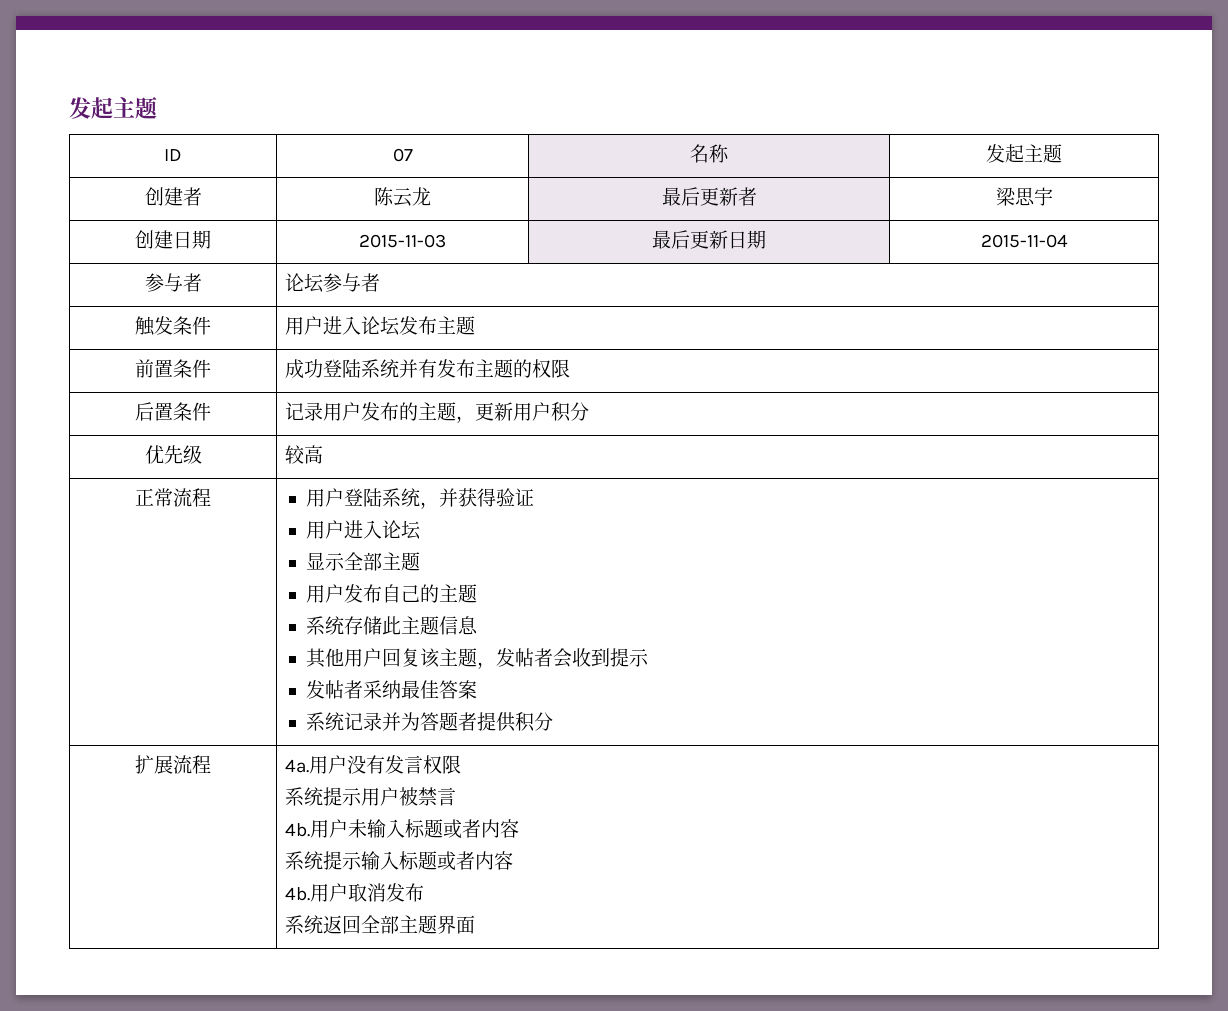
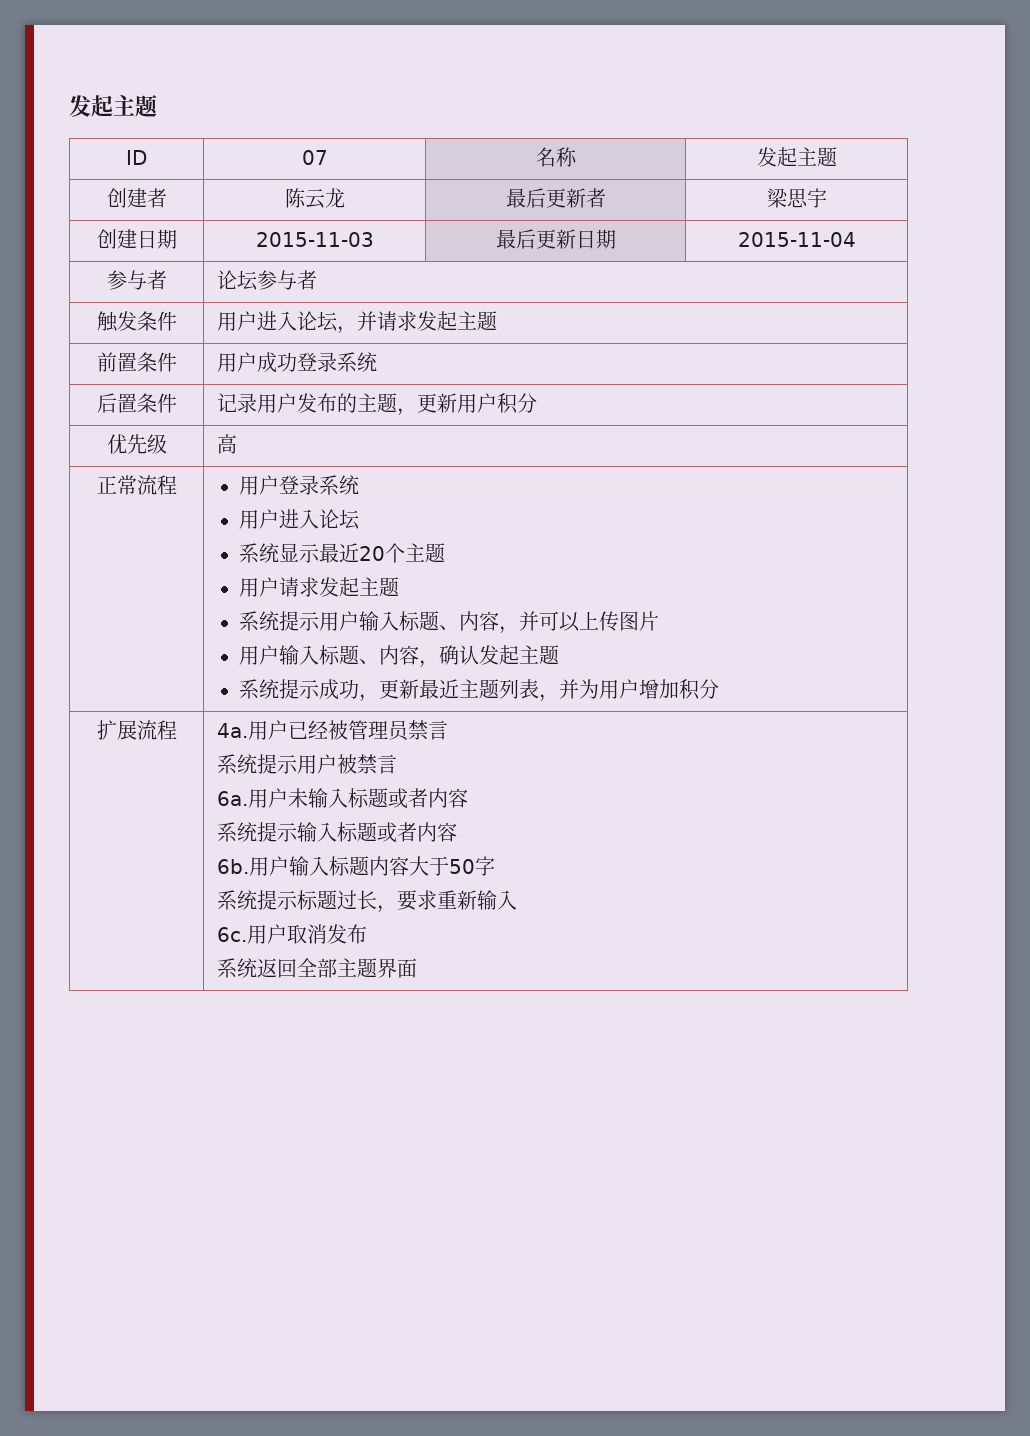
- 触发条件 | 用户进入论坛发布主题
+ 触发条件 | 用户进入论坛，并请求发起主题
- 前置条件 | 成功登陆系统并有发布主题的权限
+ 前置条件 | 用户成功登录系统
- 优先级 | 较高
+ 优先级 | 高
- 用户登陆系统，并获得验证
+ 用户登录系统
- 显示全部主题
+ 系统显示最近20个主题
- 用户发布自己的主题
- 系统存储此主题信息
- 其他用户回复该主题，发帖者会收到提示
- 发帖者采纳最佳答案
- 系统记录并为答题者提供积分
+ 用户请求发起主题
+ 系统提示用户输入标题、内容，并可以上传图片
+ 用户输入标题、内容，确认发起主题
+ 系统提示成功，更新最近主题列表，并为用户增加积分
- 用户没有发言权限
+ 用户已经被管理员禁言
  系统提示用户被禁言
- 4b.
+ 6a.
  系统提示输入标题或者内容
- 4b.
+ 6b.用户输入标题内容大于50字
+ 系统提示标题过长，要求重新输入
+ 6c.

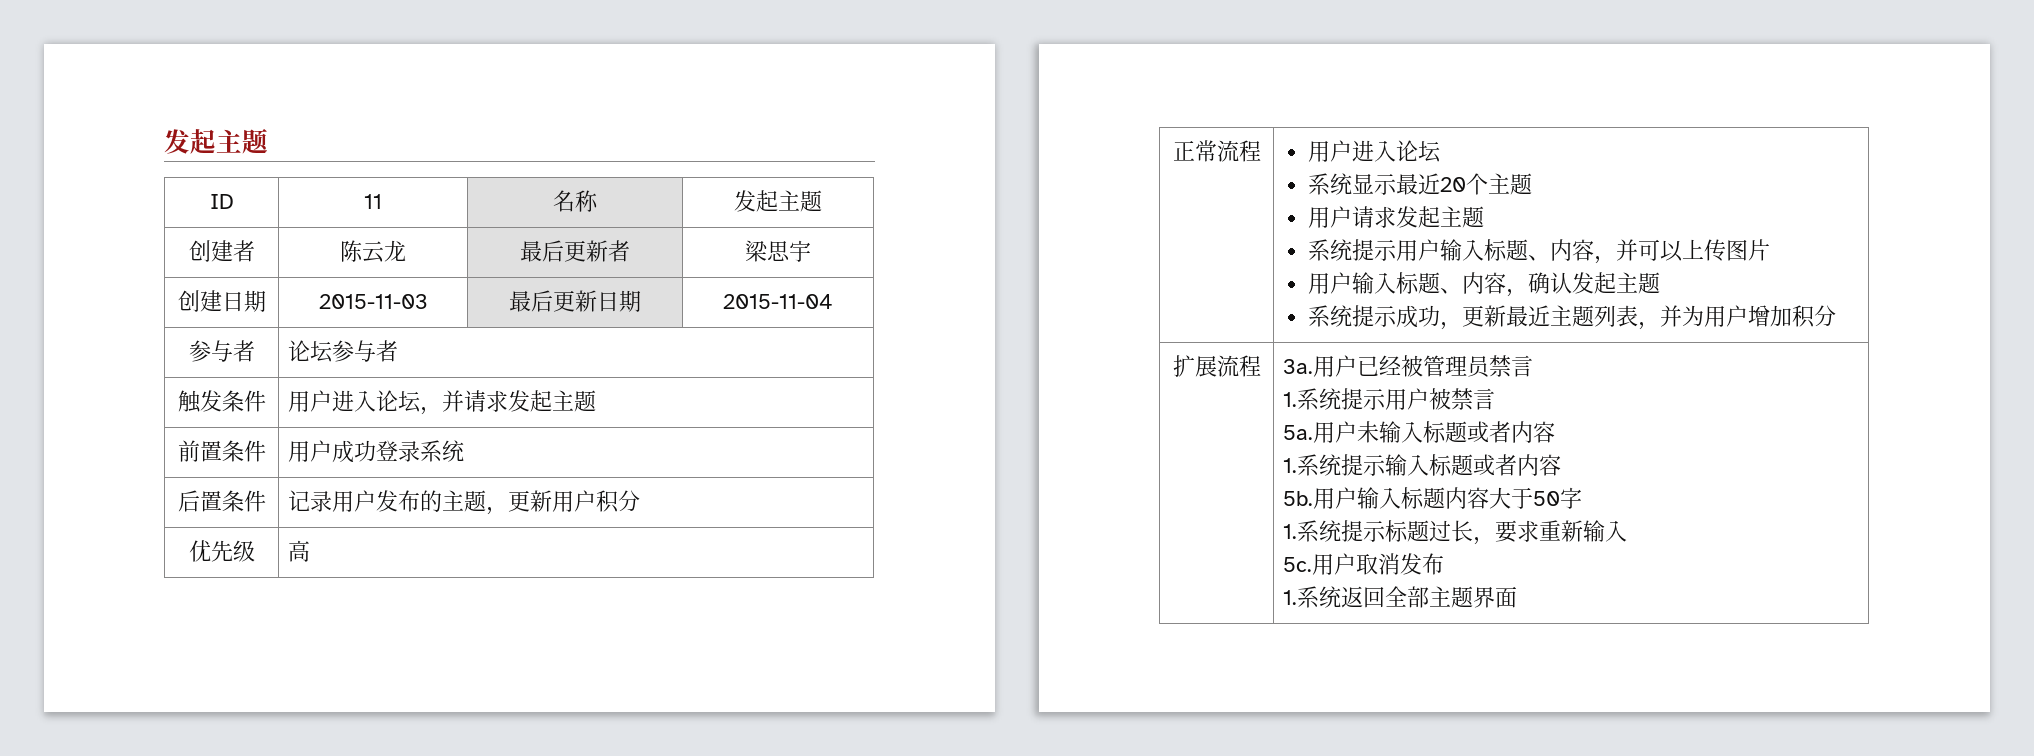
- ID | 07 | 名称 | 发起主题
+ ID | 11 | 名称 | 发起主题
- 正常流程 | 用户登录系统
- 用户进入论坛
+ 正常流程 | 用户进入论坛
- 4a.
+ 3a.
- 系统提示用户被禁言
+ 1.系统提示用户被禁言
- 6a.
+ 5a.
- 系统提示输入标题或者内容
+ 1.系统提示输入标题或者内容
- 6b.
+ 5b.
- 系统提示标题过长，要求重新输入
+ 1.系统提示标题过长，要求重新输入
- 6c.
+ 5c.
- 系统返回全部主题界面
+ 1.系统返回全部主题界面

